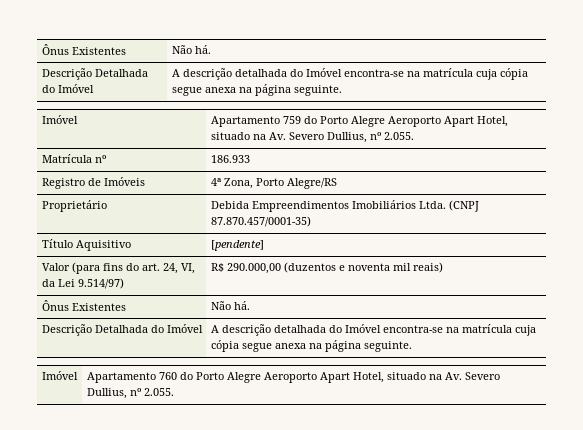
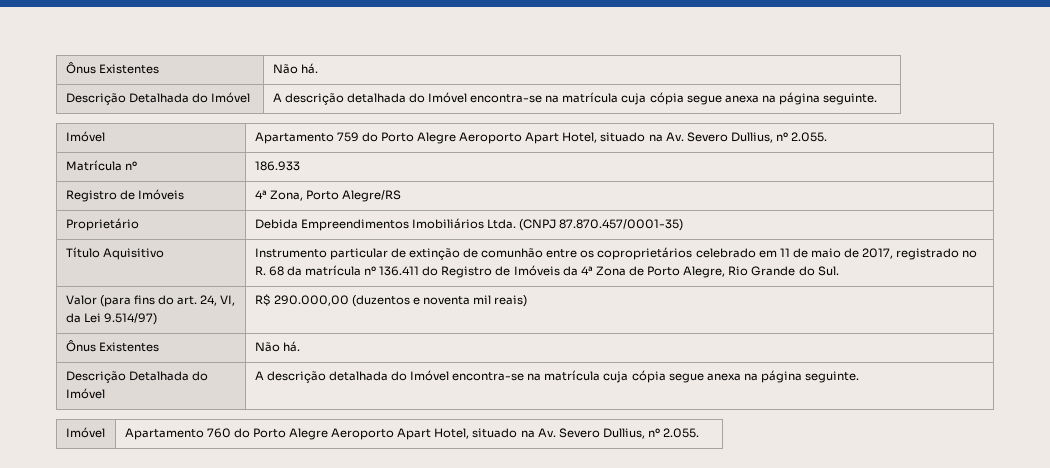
- Título Aquisitivo | [pendente]
+ Título Aquisitivo | Instrumento particular de extinção de comunhão entre os coproprietários celebrado em 11 de maio de 2017, registrado no R. 68 da matrícula nº 136.411 do Registro de Imóveis da 4ª Zona de Porto Alegre, Rio Grande do Sul.

